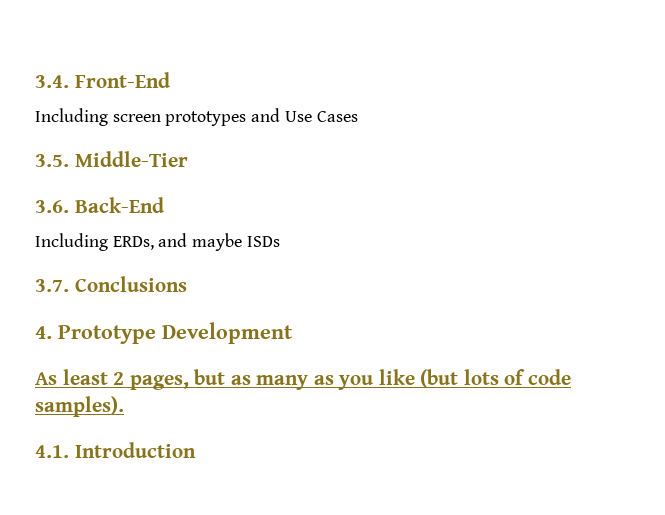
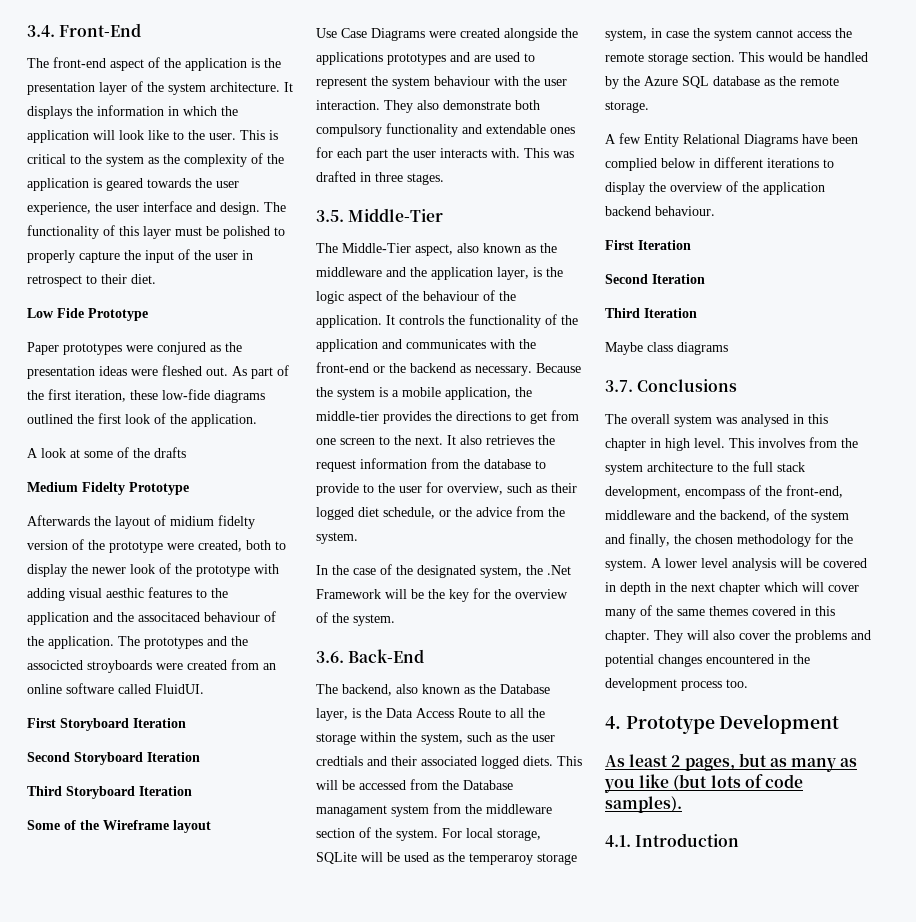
- Including screen prototypes and Use Cases
+ The front-end aspect of the application is the presentation layer of the system architecture. It displays the information in which the application will look like to the user. This is critical to the system as the complexity of the application is geared towards the user experience, the user interface and design. The functionality of this layer must be polished to properly capture the input of the user in retrospect to their diet.
+ Low Fide Prototype
+ Paper prototypes were conjured as the presentation ideas were fleshed out. As part of the first iteration, these low-fide diagrams outlined the first look of the application.
+ A look at some of the drafts
+ Medium Fidelty Prototype
+ Afterwards the layout of midium fidelty version of the prototype were created, both to display the newer look of the prototype with adding visual aesthic features to the application and the associtaced behaviour of the application. The prototypes and the associcted stroyboards were created from an online software called FluidUI.
+ First Storyboard Iteration
+ Second Storyboard Iteration
+ Third Storyboard Iteration
+ Some of the Wireframe layout
+ Use Case Diagrams were created alongside the applications prototypes and are used to represent the system behaviour with the user interaction. They also demonstrate both compulsory functionality and extendable ones for each part the user interacts with. This was drafted in three stages.
  3.5. Middle-Tier
+ The Middle-Tier aspect, also known as the middleware and the application layer, is the logic aspect of the behaviour of the application. It controls the functionality of the application and communicates with the front-end or the backend as necessary. Because the system is a mobile application, the middle-tier provides the directions to get from one screen to the next. It also retrieves the request information from the database to provide to the user for overview, such as their logged diet schedule, or the advice from the system.
+ In the case of the designated system, the .Net Framework will be the key for the overview of the system.
  3.6. Back-End
- Including ERDs, and maybe ISDs
+ The backend, also known as the Database layer, is the Data Access Route to all the storage within the system, such as the user credtials and their associated logged diets. This will be accessed from the Database managament system from the middleware section of the system. For local storage, SQLite will be used as the temperaroy storage system, in case the system cannot access the remote storage section. This would be handled by the Azure SQL database as the remote storage.
+ A few Entity Relational Diagrams have been complied below in different iterations to display the overview of the application backend behaviour.
+ First Iteration
+ Second Iteration
+ Third Iteration
+ Maybe class diagrams
  3.7. Conclusions
+ The overall system was analysed in this chapter in high level. This involves from the system architecture to the full stack development, encompass of the front-end, middleware and the backend, of the system and finally, the chosen methodology for the system. A lower level analysis will be covered in depth in the next chapter which will cover many of the same themes covered in this chapter. They will also cover the problems and potential changes encountered in the development process too.

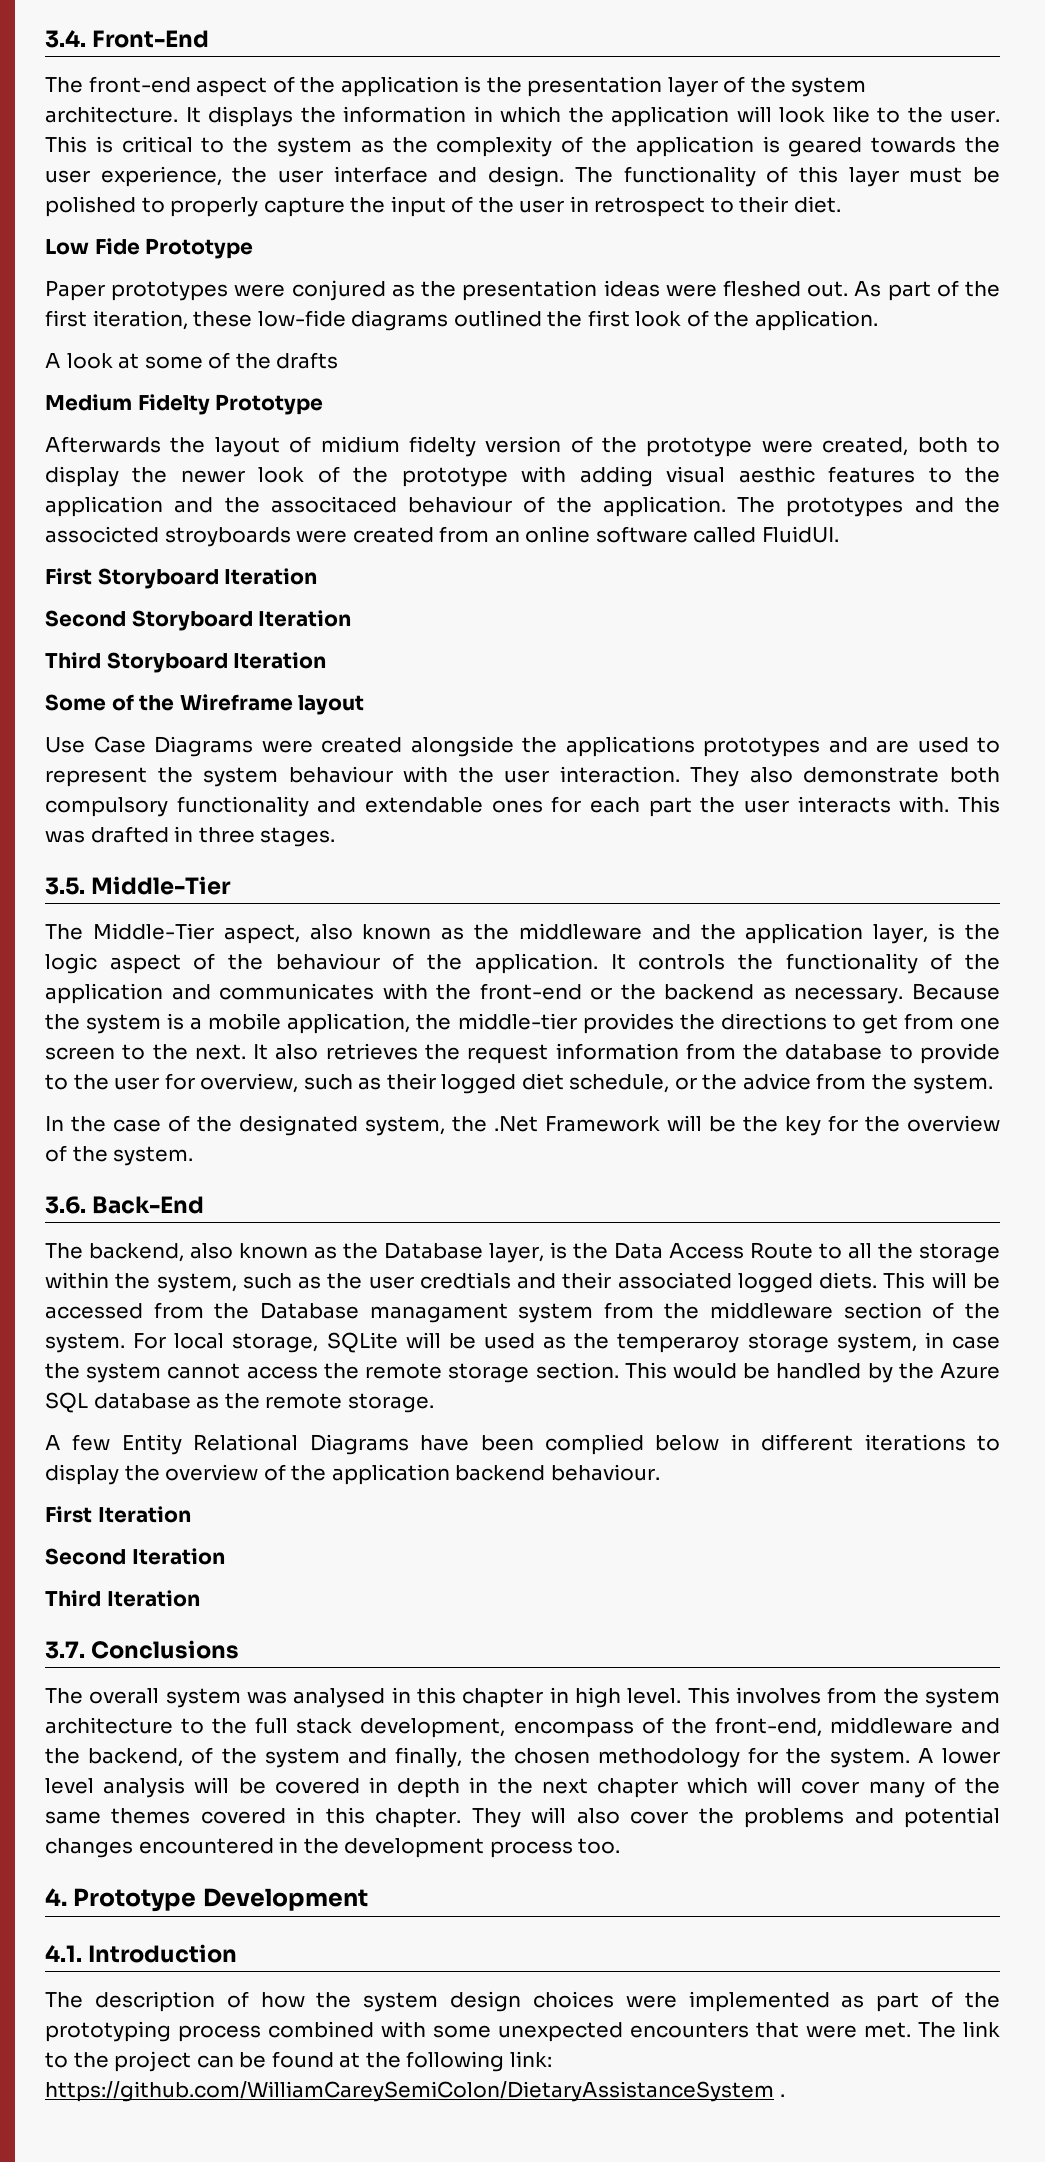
- Maybe class diagrams
- As least 2 pages, but as many as you like (but lots of code samples).
  4.1. Introduction
+ The description of how the system design choices were implemented as part of the prototyping process combined with some unexpected encounters that were met. The link to the project can be found at the following link: https://github.com/WilliamCareySemiColon/DietaryAssistanceSystem .

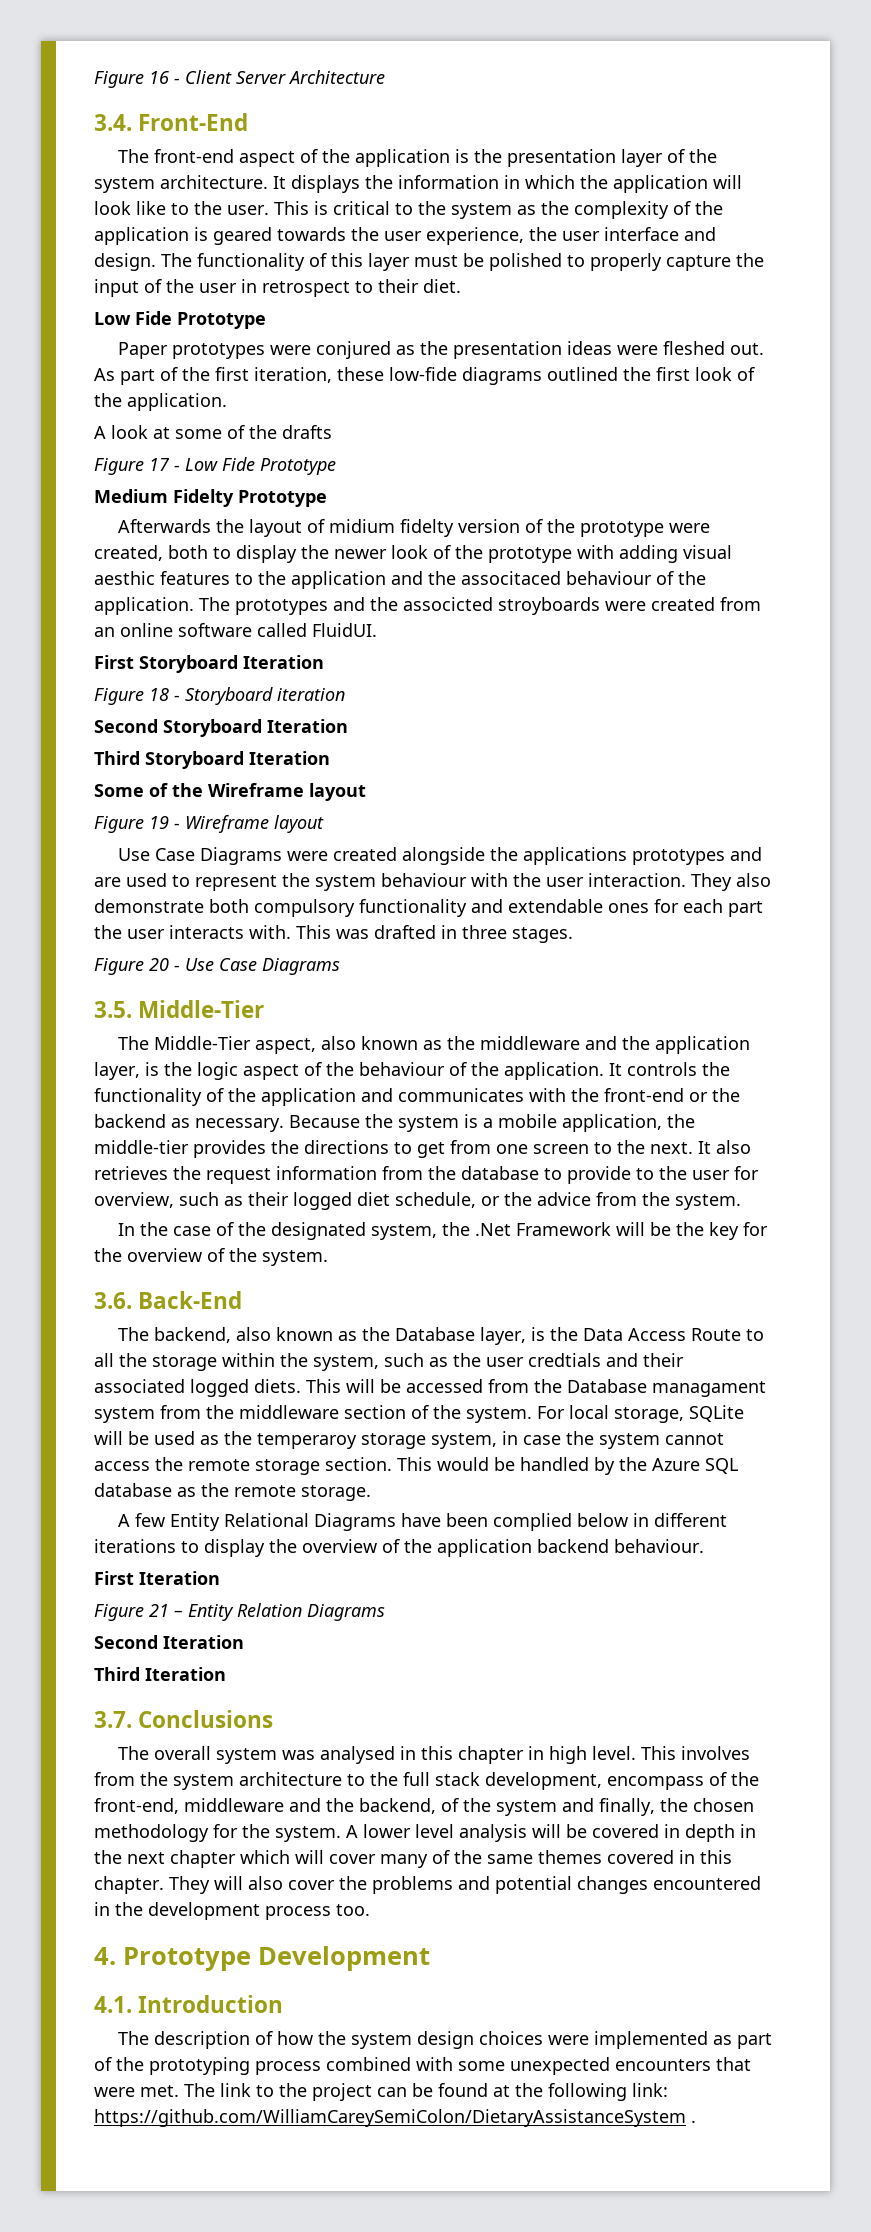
+ Figure 16 - Client Server Architecture
+ Figure 17 - Low Fide Prototype
+ Figure 18 - Storyboard iteration
+ Figure 19 - Wireframe layout
+ Figure 20 - Use Case Diagrams
+ Figure 21 – Entity Relation Diagrams

